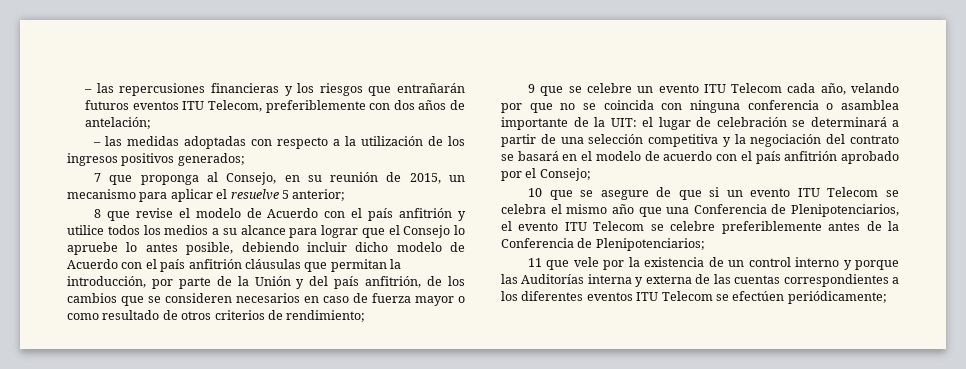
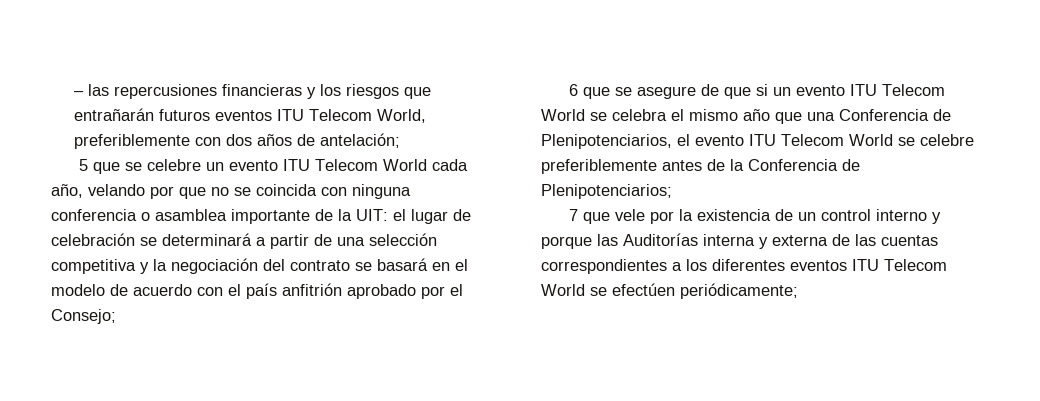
- – las repercusiones financieras y los riesgos que entrañarán futuros eventos ITU Telecom, preferiblemente con dos años de antelación;
+ – las repercusiones financieras y los riesgos que entrañarán futuros eventos ITU Telecom World, preferiblemente con dos años de antelación;
- – las medidas adoptadas con respecto a la utilización de los ingresos positivos generados;
- 7 que proponga al Consejo, en su reunión de 2015, un mecanismo para aplicar el resuelve 5 anterior;
- 8 que revise el modelo de Acuerdo con el país anfitrión y utilice todos los medios a su alcance para lograr que el Consejo lo apruebe lo antes posible, debiendo incluir dicho modelo de Acuerdo con el país anfitrión cláusulas que permitan la introducción, por parte de la Unión y del país anfitrión, de los cambios que se consideren necesarios en caso de fuerza mayor o como resultado de otros criterios de rendimiento;
- 9 que se celebre un evento ITU Telecom cada año, velando por que no se coincida con ninguna conferencia o asamblea importante de la UIT: el lugar de celebración se determinará a partir de una selección competitiva y la negociación del contrato se basará en el modelo de acuerdo con el país anfitrión aprobado por el Consejo;
+ 5 que se celebre un evento ITU Telecom World cada año, velando por que no se coincida con ninguna conferencia o asamblea importante de la UIT: el lugar de celebración se determinará a partir de una selección competitiva y la negociación del contrato se basará en el modelo de acuerdo con el país anfitrión aprobado por el Consejo;
- 10 que se asegure de que si un evento ITU Telecom se celebra el mismo año que una Conferencia de Plenipotenciarios, el evento ITU Telecom se celebre preferiblemente antes de la Conferencia de Plenipotenciarios;
+ 6 que se asegure de que si un evento ITU Telecom World se celebra el mismo año que una Conferencia de Plenipotenciarios, el evento ITU Telecom World se celebre preferiblemente antes de la Conferencia de Plenipotenciarios;
- 11 que vele por la existencia de un control interno y porque las Auditorías interna y externa de las cuentas correspondientes a los diferentes eventos ITU Telecom se efectúen periódicamente;
+ 7 que vele por la existencia de un control interno y porque las Auditorías interna y externa de las cuentas correspondientes a los diferentes eventos ITU Telecom World se efectúen periódicamente;

